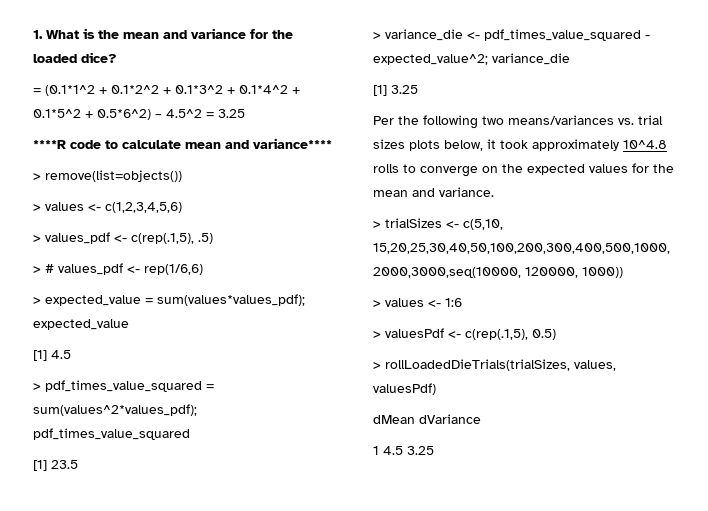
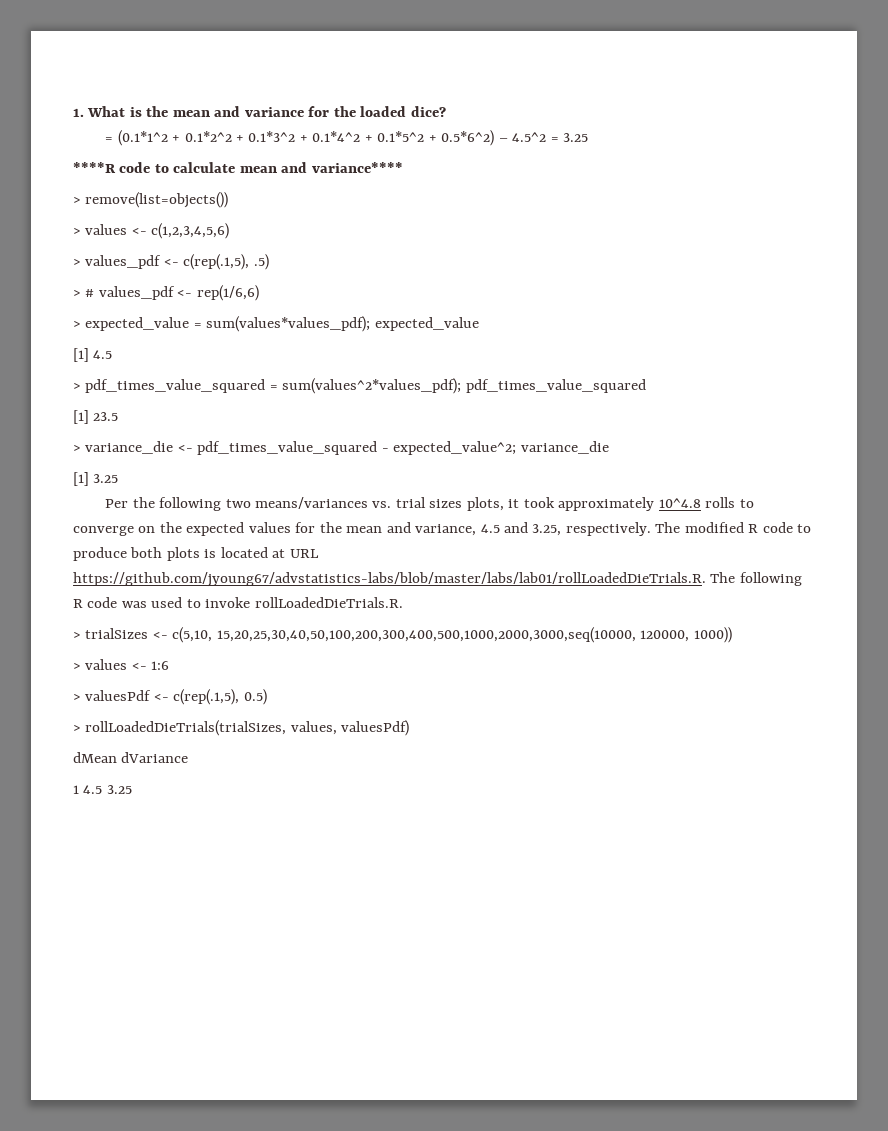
- Per the following two means/variances vs. trial sizes plots below, it took approximately 10^4.8 rolls to converge on the expected values for the mean and variance.
+ Per the following two means/variances vs. trial sizes plots, it took approximately 10^4.8 rolls to converge on the expected values for the mean and variance, 4.5 and 3.25, respectively. The modified R code to produce both plots is located at URL https://github.com/jyoung67/advstatistics-labs/blob/master/labs/lab01/rollLoadedDieTrials.R. The following R code was used to invoke rollLoadedDieTrials.R.

